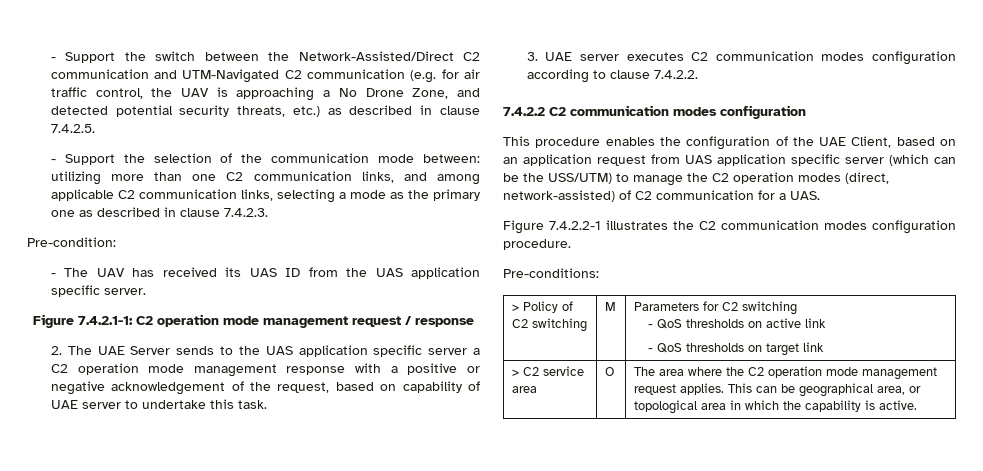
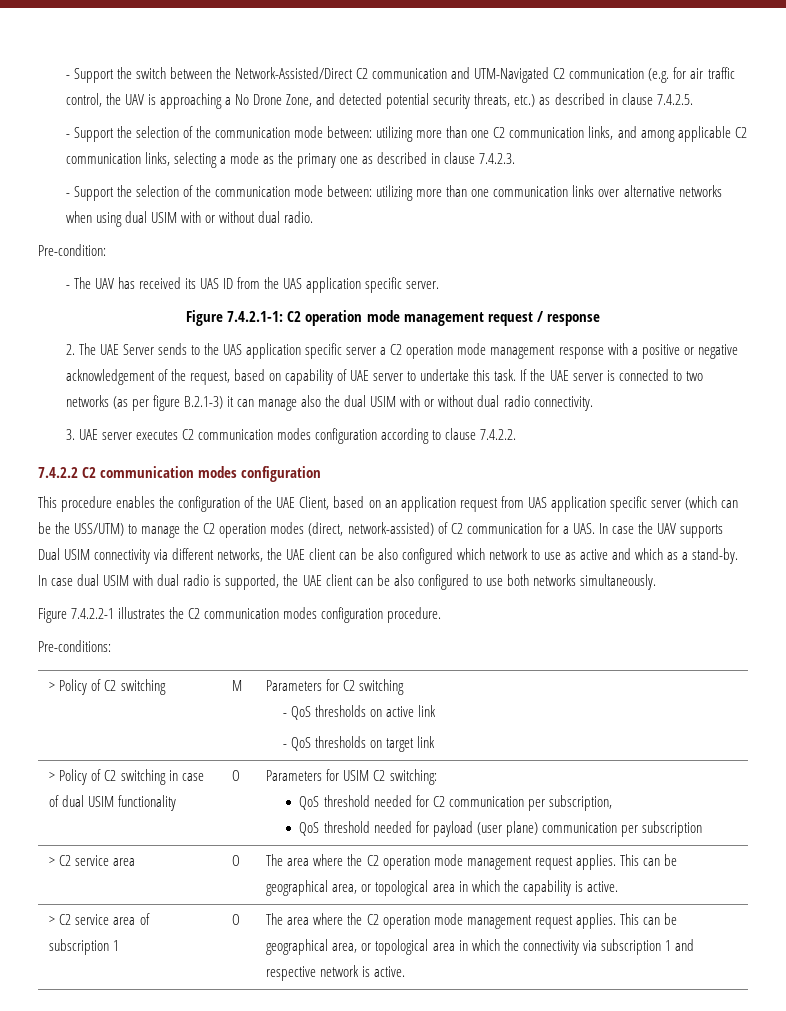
+ - Support the selection of the communication mode between: utilizing more than one communication links over alternative networks when using dual USIM with or without dual radio.
+ If the UAE server is connected to two networks (as per figure B.2.1-3) it can manage also the dual USIM with or without dual radio connectivity.
- This procedure enables the configuration of the UAE Client, based on an application request from UAS application specific server (which can be the USS/UTM) to manage the C2 operation modes (direct, network-assisted) of C2 communication for a UAS.
+ This procedure enables the configuration of the UAE Client, based on an application request from UAS application specific server (which can be the USS/UTM) to manage the C2 operation modes (direct, network-assisted) of C2 communication for a UAS. In case the UAV supports Dual USIM connectivity via different networks, the UAE client can be also configured which network to use as active and which as a stand-by. In case dual USIM with dual radio is supported, the UAE client can be also configured to use both networks simultaneously.
+ > Policy of C2 switching in case of dual USIM functionality | O | Parameters for USIM C2 switching:
+ QoS threshold needed for C2 communication per subscription,
+ QoS threshold needed for payload (user plane) communication per subscription
+ > C2 service area of subscription 1 | O | The area where the C2 operation mode management request applies. This can be geographical area, or topological area in which the connectivity via subscription 1 and respective network is active.

